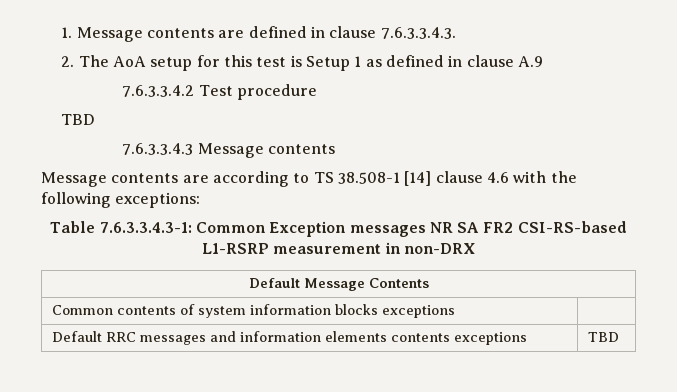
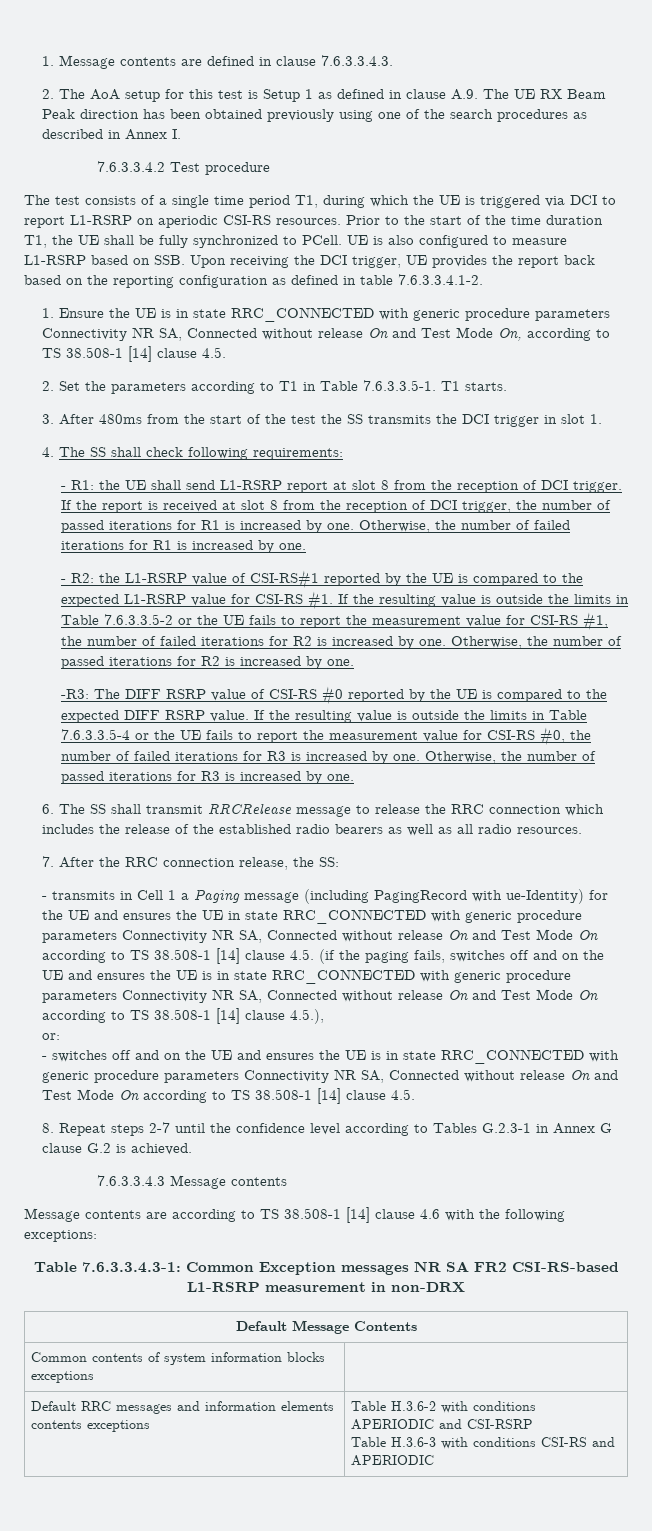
- 2. The AoA setup for this test is Setup 1 as defined in clause A.9
+ 2. The AoA setup for this test is Setup 1 as defined in clause A.9. The UE RX Beam Peak direction has been obtained previously using one of the search procedures as described in Annex I.
  7.6.3.3.4.2 Test procedure
- TBD
+ The test consists of a single time period T1, during which the UE is triggered via DCI to report L1-RSRP on aperiodic CSI-RS resources. Prior to the start of the time duration T1, the UE shall be fully synchronized to PCell. UE is also configured to measure L1-RSRP based on SSB. Upon receiving the DCI trigger, UE provides the report back based on the reporting configuration as defined in table 7.6.3.3.4.1-2.
+ 1. Ensure the UE is in state RRC_CONNECTED with generic procedure parameters Connectivity NR SA, Connected without release On and Test Mode On, according to TS 38.508-1 [14] clause 4.5.
+ 2. Set the parameters according to T1 in Table 7.6.3.3.5-1. T1 starts.
+ 3. After 480ms from the start of the test the SS transmits the DCI trigger in slot 1.
+ 4. The SS shall check following requirements:
+ - R1: the UE shall send L1-RSRP report at slot 8 from the reception of DCI trigger. If the report is received at slot 8 from the reception of DCI trigger, the number of passed iterations for R1 is increased by one. Otherwise, the number of failed iterations for R1 is increased by one.
+ - R2: the L1-RSRP value of CSI-RS#1 reported by the UE is compared to the expected L1-RSRP value for CSI-RS #1. If the resulting value is outside the limits in Table 7.6.3.3.5-2 or the UE fails to report the measurement value for CSI-RS #1, the number of failed iterations for R2 is increased by one. Otherwise, the number of passed iterations for R2 is increased by one.
+ -R3: The DIFF RSRP value of CSI-RS #0 reported by the UE is compared to the expected DIFF RSRP value. If the resulting value is outside the limits in Table 7.6.3.3.5-4 or the UE fails to report the measurement value for CSI-RS #0, the number of failed iterations for R3 is increased by one. Otherwise, the number of passed iterations for R3 is increased by one.
+ 6. The SS shall transmit RRCRelease message to release the RRC connection which includes the release of the established radio bearers as well as all radio resources.
+ 7. After the RRC connection release, the SS:
+ - transmits in Cell 1 a Paging message (including PagingRecord with ue-Identity) for the UE and ensures the UE in state RRC_CONNECTED with generic procedure parameters Connectivity NR SA, Connected without release On and Test Mode On according to TS 38.508-1 [14] clause 4.5. (if the paging fails, switches off and on the UE and ensures the UE is in state RRC_CONNECTED with generic procedure parameters Connectivity NR SA, Connected without release On and Test Mode On according to TS 38.508-1 [14] clause 4.5.),
+ or:
+ - switches off and on the UE and ensures the UE is in state RRC_CONNECTED with generic procedure parameters Connectivity NR SA, Connected without release On and Test Mode On according to TS 38.508-1 [14] clause 4.5.
+ 8. Repeat steps 2-7 until the confidence level according to Tables G.2.3-1 in Annex G clause G.2 is achieved.
- Default RRC messages and information elements contents exceptions | TBD
+ Default RRC messages and information elements contents exceptions | Table H.3.6-2 with conditions APERIODIC and CSI-RSRP
+ Table H.3.6-3 with conditions CSI-RS and APERIODIC

